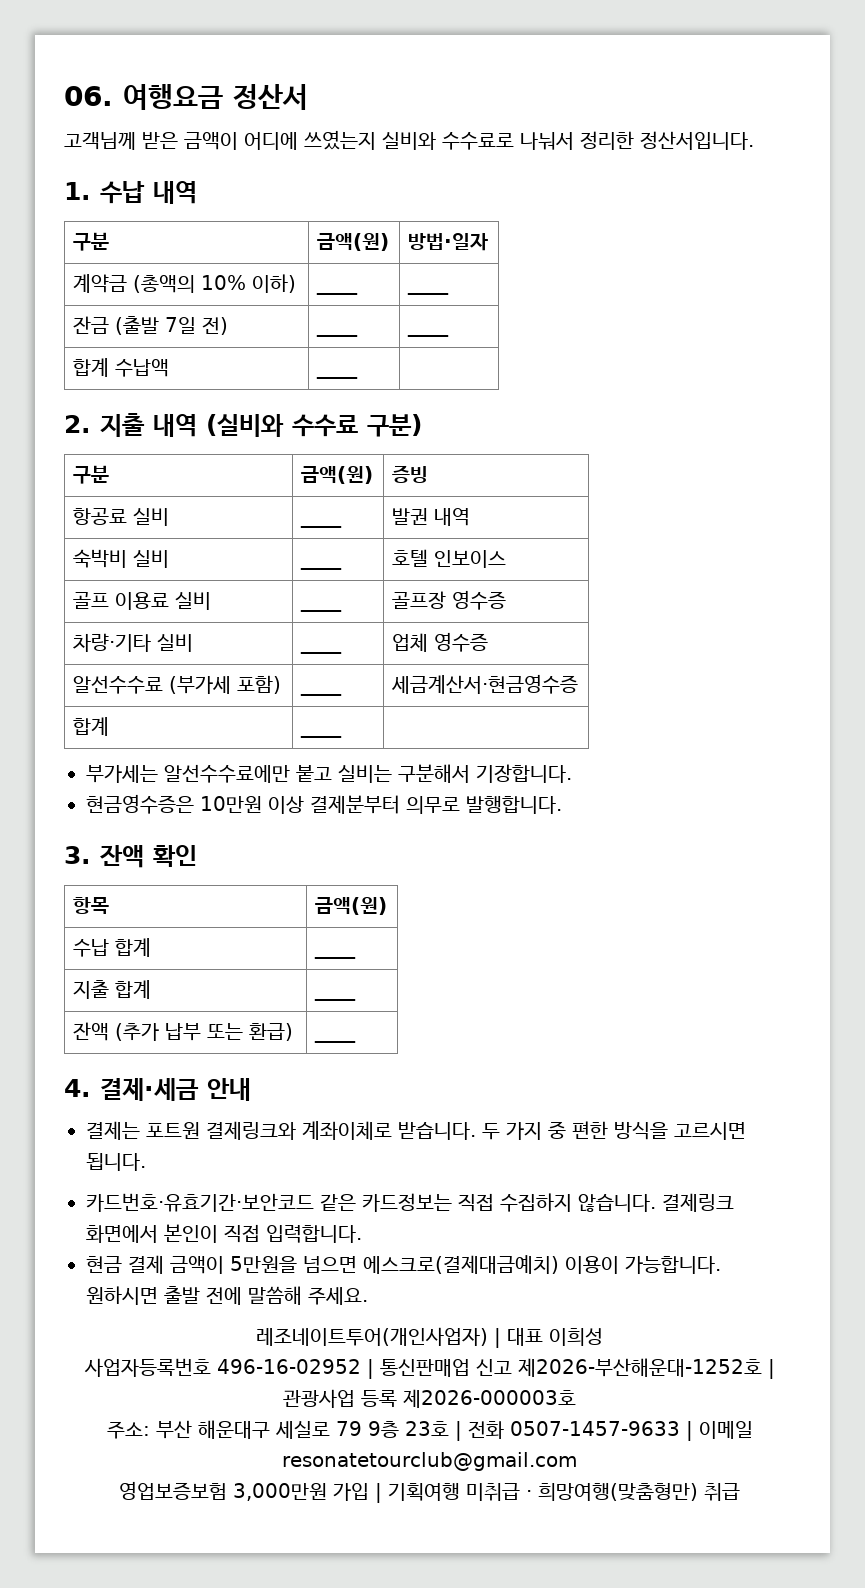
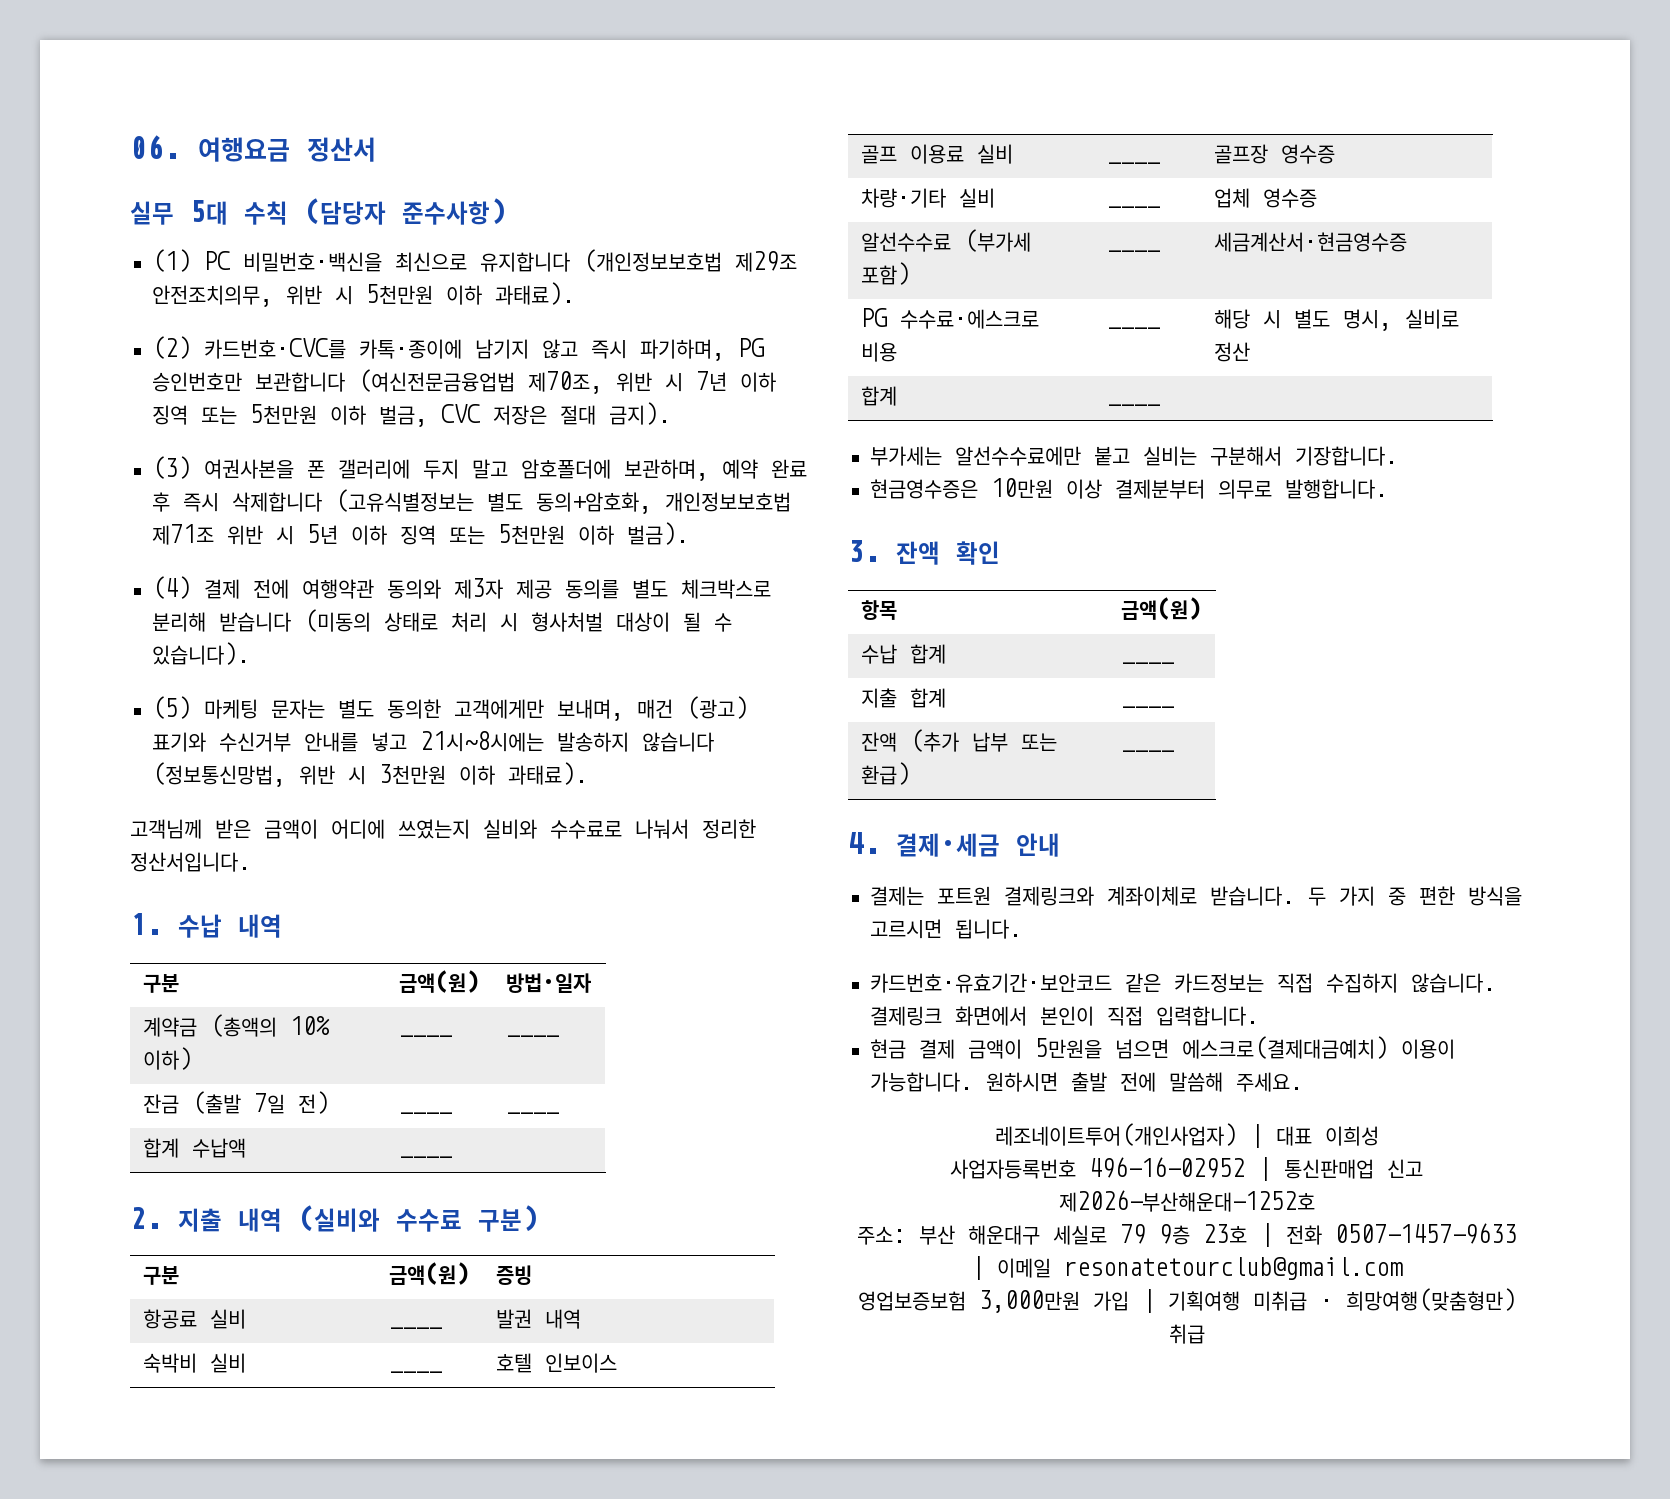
+ 실무 5대 수칙 (담당자 준수사항)
+ (1) PC 비밀번호·백신을 최신으로 유지합니다 (개인정보보호법 제29조 안전조치의무, 위반 시 5천만원 이하 과태료).
+ (2) 카드번호·CVC를 카톡·종이에 남기지 않고 즉시 파기하며, PG 승인번호만 보관합니다 (여신전문금융업법 제70조, 위반 시 7년 이하 징역 또는 5천만원 이하 벌금, CVC 저장은 절대 금지).
+ (3) 여권사본을 폰 갤러리에 두지 말고 암호폴더에 보관하며, 예약 완료 후 즉시 삭제합니다 (고유식별정보는 별도 동의+암호화, 개인정보보호법 제71조 위반 시 5년 이하 징역 또는 5천만원 이하 벌금).
+ (4) 결제 전에 여행약관 동의와 제3자 제공 동의를 별도 체크박스로 분리해 받습니다 (미동의 상태로 처리 시 형사처벌 대상이 될 수 있습니다).
+ (5) 마케팅 문자는 별도 동의한 고객에게만 보내며, 매건 (광고) 표기와 수신거부 안내를 넣고 21시~8시에는 발송하지 않습니다 (정보통신망법, 위반 시 3천만원 이하 과태료).
+ PG 수수료·에스크로 비용 | ____ | 해당 시 별도 명시, 실비로 정산
- 사업자등록번호 496-16-02952 | 통신판매업 신고 제2026-부산해운대-1252호 | 관광사업 등록 제2026-000003호
+ 사업자등록번호 496-16-02952 | 통신판매업 신고 제2026-부산해운대-1252호

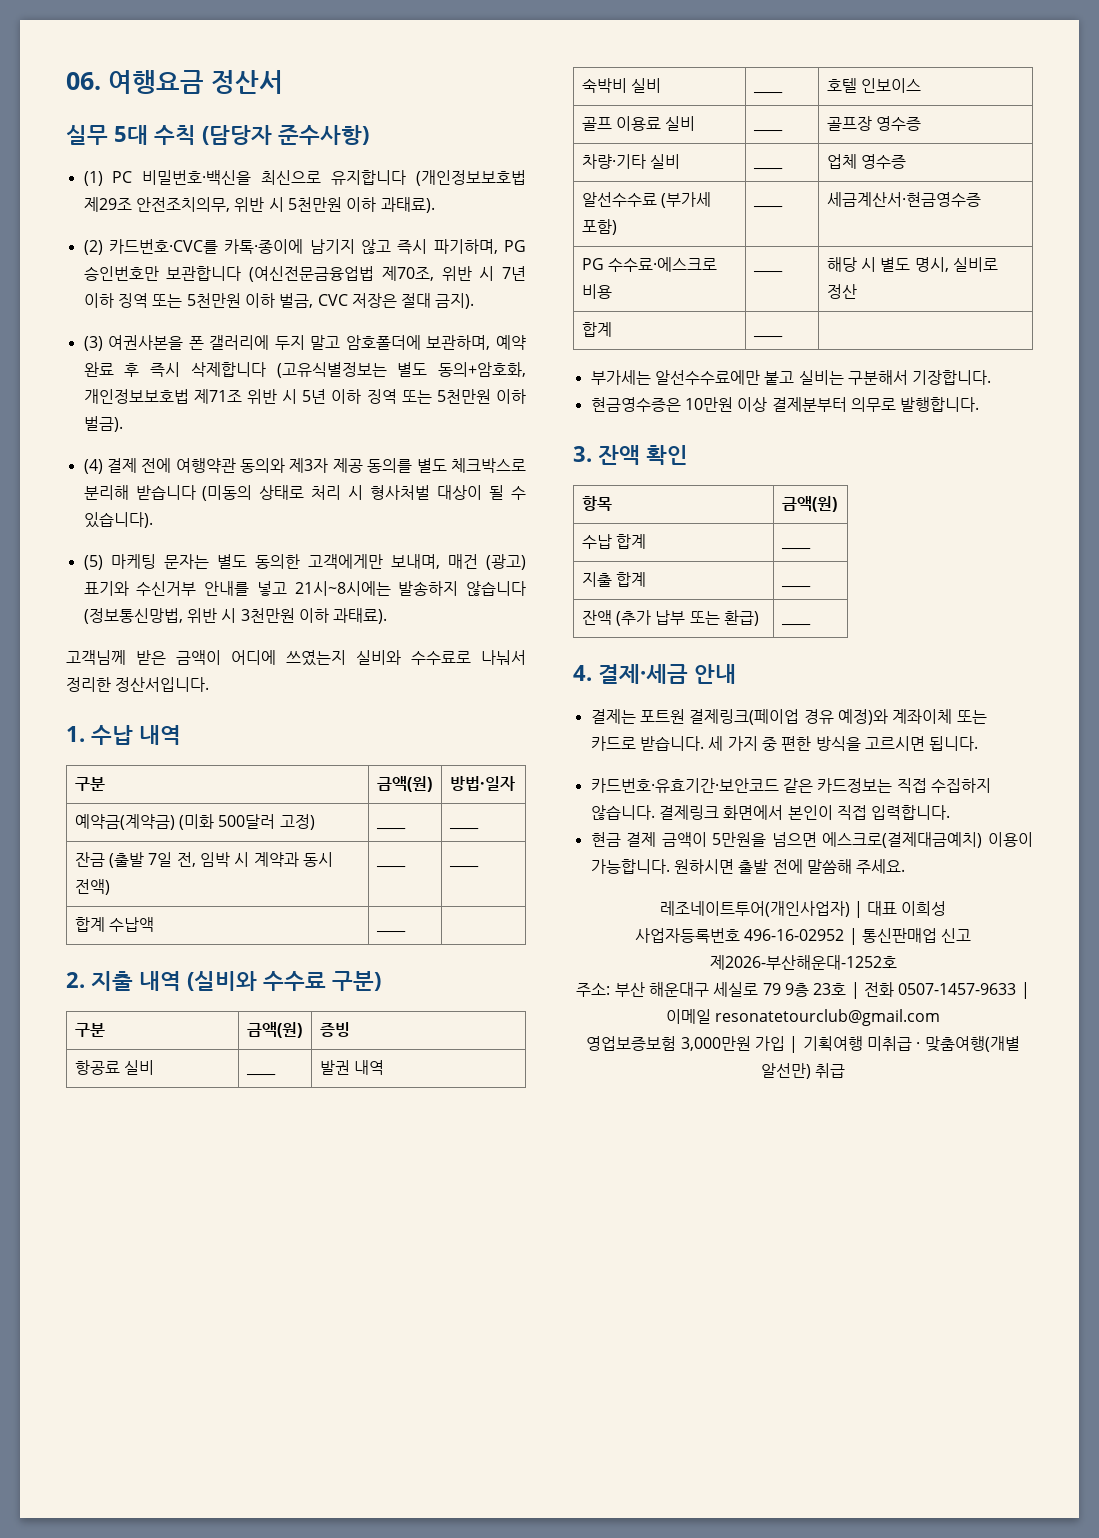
- 계약금 (총액의 10% 이하) | ____ | ____
+ 예약금(계약금) (미화 500달러 고정) | ____ | ____
- 잔금 (출발 7일 전) | ____ | ____
+ 잔금 (출발 7일 전, 임박 시 계약과 동시 전액) | ____ | ____
- 결제는 포트원 결제링크와 계좌이체로 받습니다. 두 가지 중 편한 방식을 고르시면 됩니다.
+ 결제는 포트원 결제링크(페이업 경유 예정)와 계좌이체 또는 카드로 받습니다. 세 가지 중 편한 방식을 고르시면 됩니다.
- 영업보증보험 3,000만원 가입 | 기획여행 미취급 · 희망여행(맞춤형만) 취급
+ 영업보증보험 3,000만원 가입 | 기획여행 미취급 · 맞춤여행(개별 알선만) 취급

